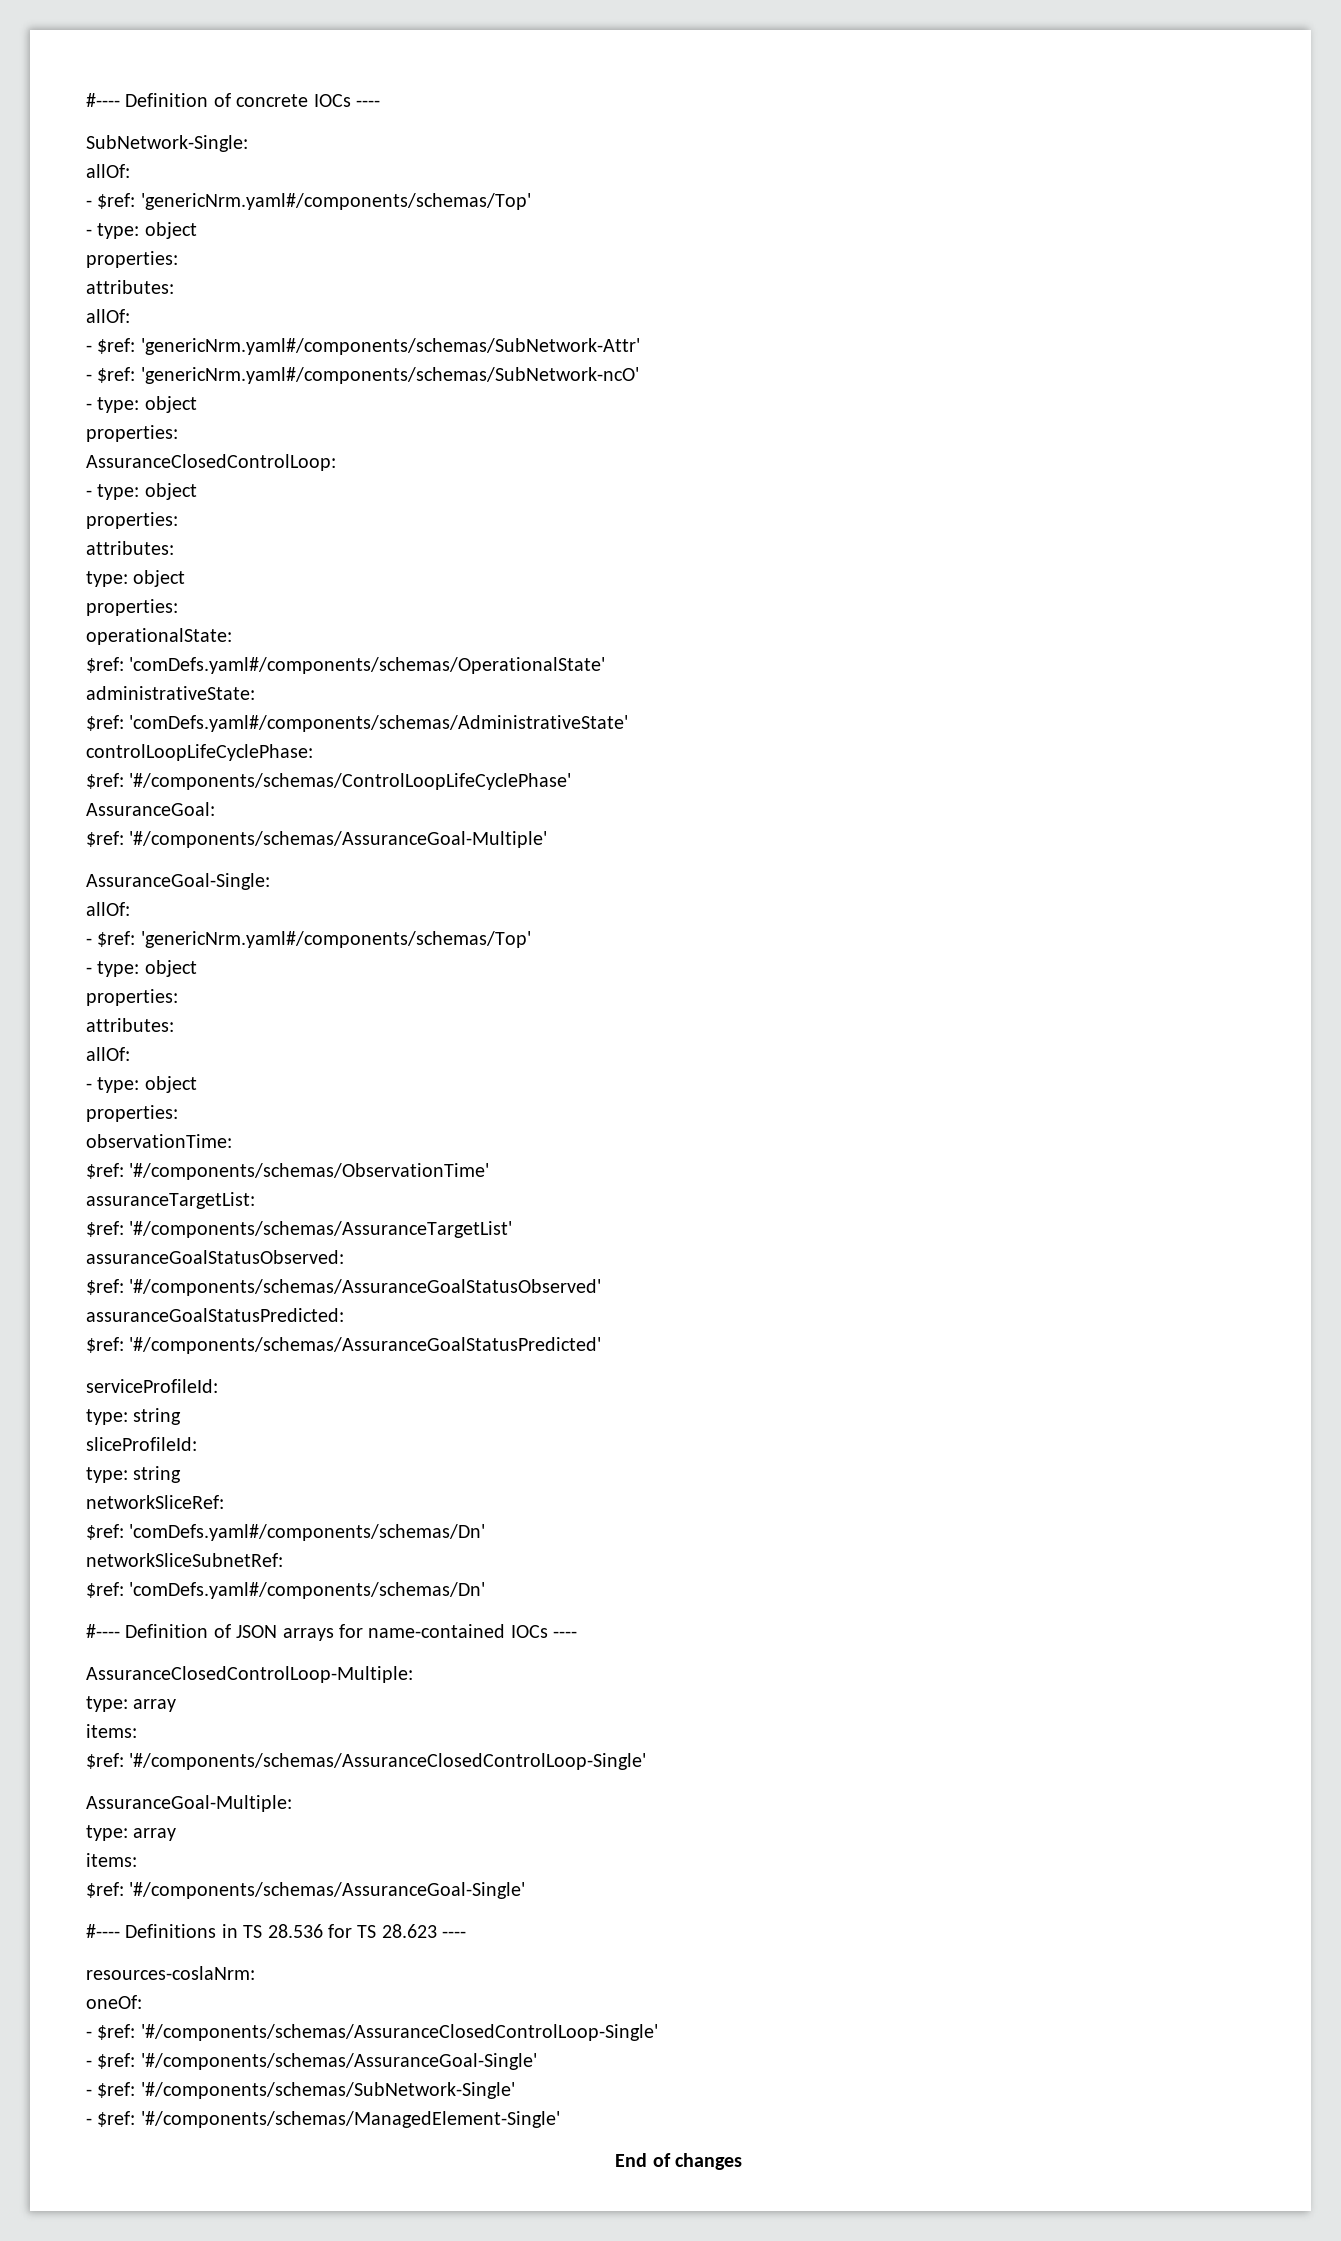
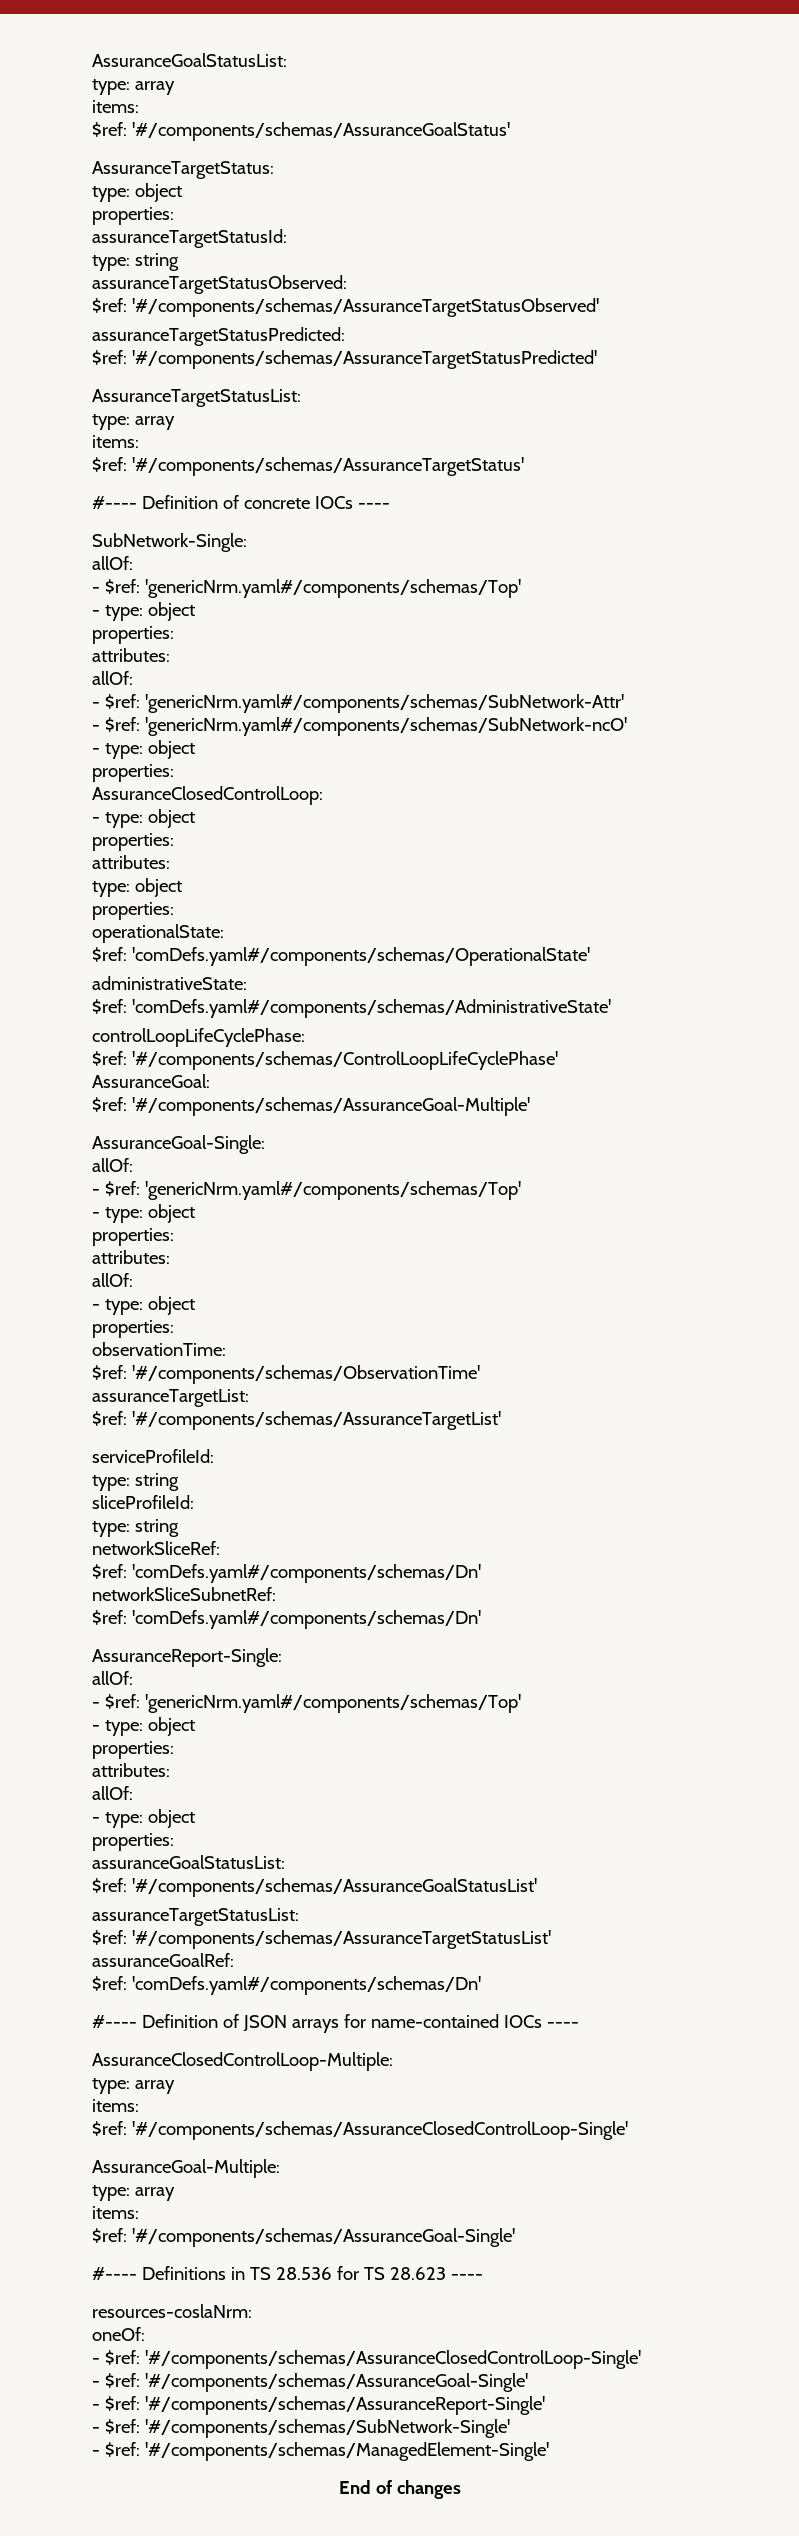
+ AssuranceGoalStatusList:
+ type: array
+ items:
+ $ref: '#/components/schemas/AssuranceGoalStatus'
+ AssuranceTargetStatus:
+ type: object
+ properties:
+ assuranceTargetStatusId:
+ type: string
+ assuranceTargetStatusObserved:
+ $ref: '#/components/schemas/AssuranceTargetStatusObserved'
+ assuranceTargetStatusPredicted:
+ $ref: '#/components/schemas/AssuranceTargetStatusPredicted'
+ AssuranceTargetStatusList:
+ type: array
+ items:
+ $ref: '#/components/schemas/AssuranceTargetStatus'
- assuranceGoalStatusObserved:
- $ref: '#/components/schemas/AssuranceGoalStatusObserved'
- assuranceGoalStatusPredicted:
- $ref: '#/components/schemas/AssuranceGoalStatusPredicted'
+ AssuranceReport-Single:
+ allOf:
+ - $ref: 'genericNrm.yaml#/components/schemas/Top'
+ - type: object
+ properties:
+ attributes:
+ allOf:
+ - type: object
+ properties:
+ assuranceGoalStatusList:
+ $ref: '#/components/schemas/AssuranceGoalStatusList'
+ assuranceTargetStatusList:
+ $ref: '#/components/schemas/AssuranceTargetStatusList'
+ assuranceGoalRef:
+ $ref: 'comDefs.yaml#/components/schemas/Dn'
+ - $ref: '#/components/schemas/AssuranceReport-Single'

